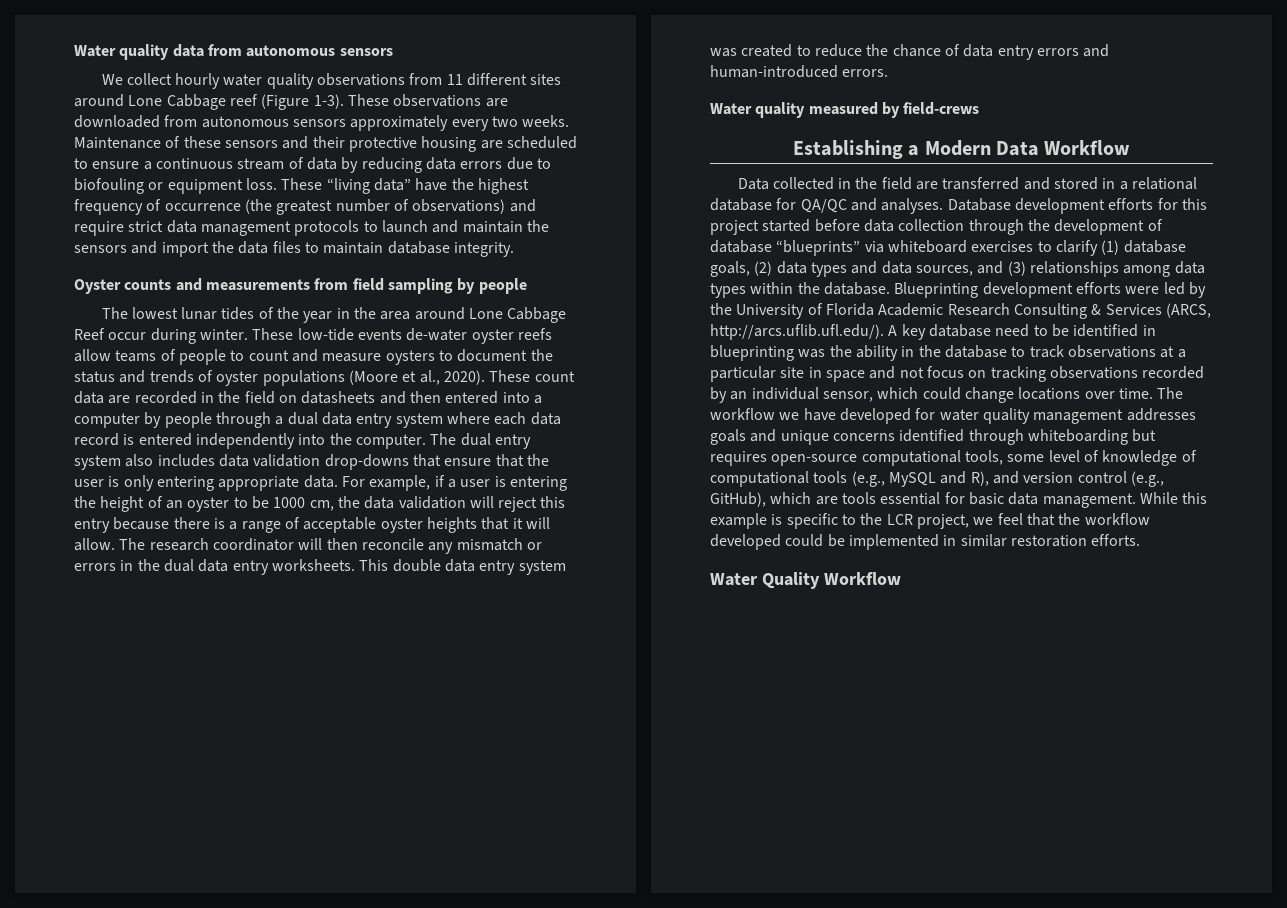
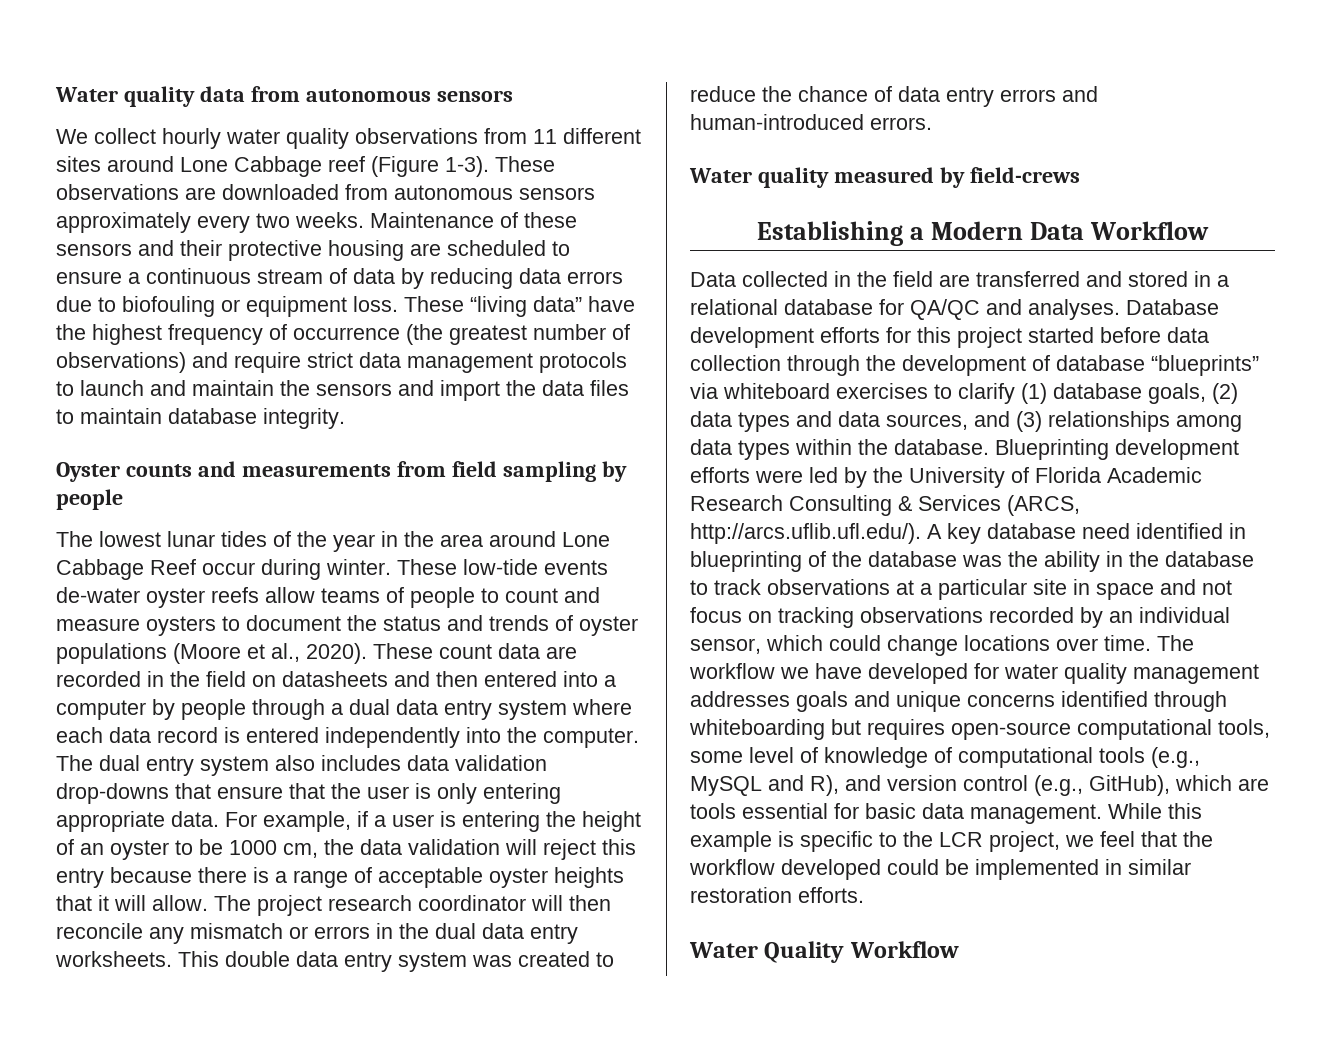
- The research coordinator will then reconcile any mismatch or errors in the dual data entry worksheets.
+ The project research coordinator will then reconcile any mismatch or errors in the dual data entry worksheets.
- Blueprinting development efforts were led by the University of Florida Academic Research Consulting & Services (ARCS, http://arcs.uflib.ufl.edu/). A key database need to be identified in blueprinting was the ability in the database to track observations at a particular site in space and not focus on tracking observations recorded by an individual sensor, which could change locations over time.
+ Blueprinting development efforts were led by the University of Florida Academic Research Consulting & Services (ARCS, http://arcs.uflib.ufl.edu/). A key database need identified in blueprinting of the database was the ability in the database to track observations at a particular site in space and not focus on tracking observations recorded by an individual sensor, which could change locations over time.

